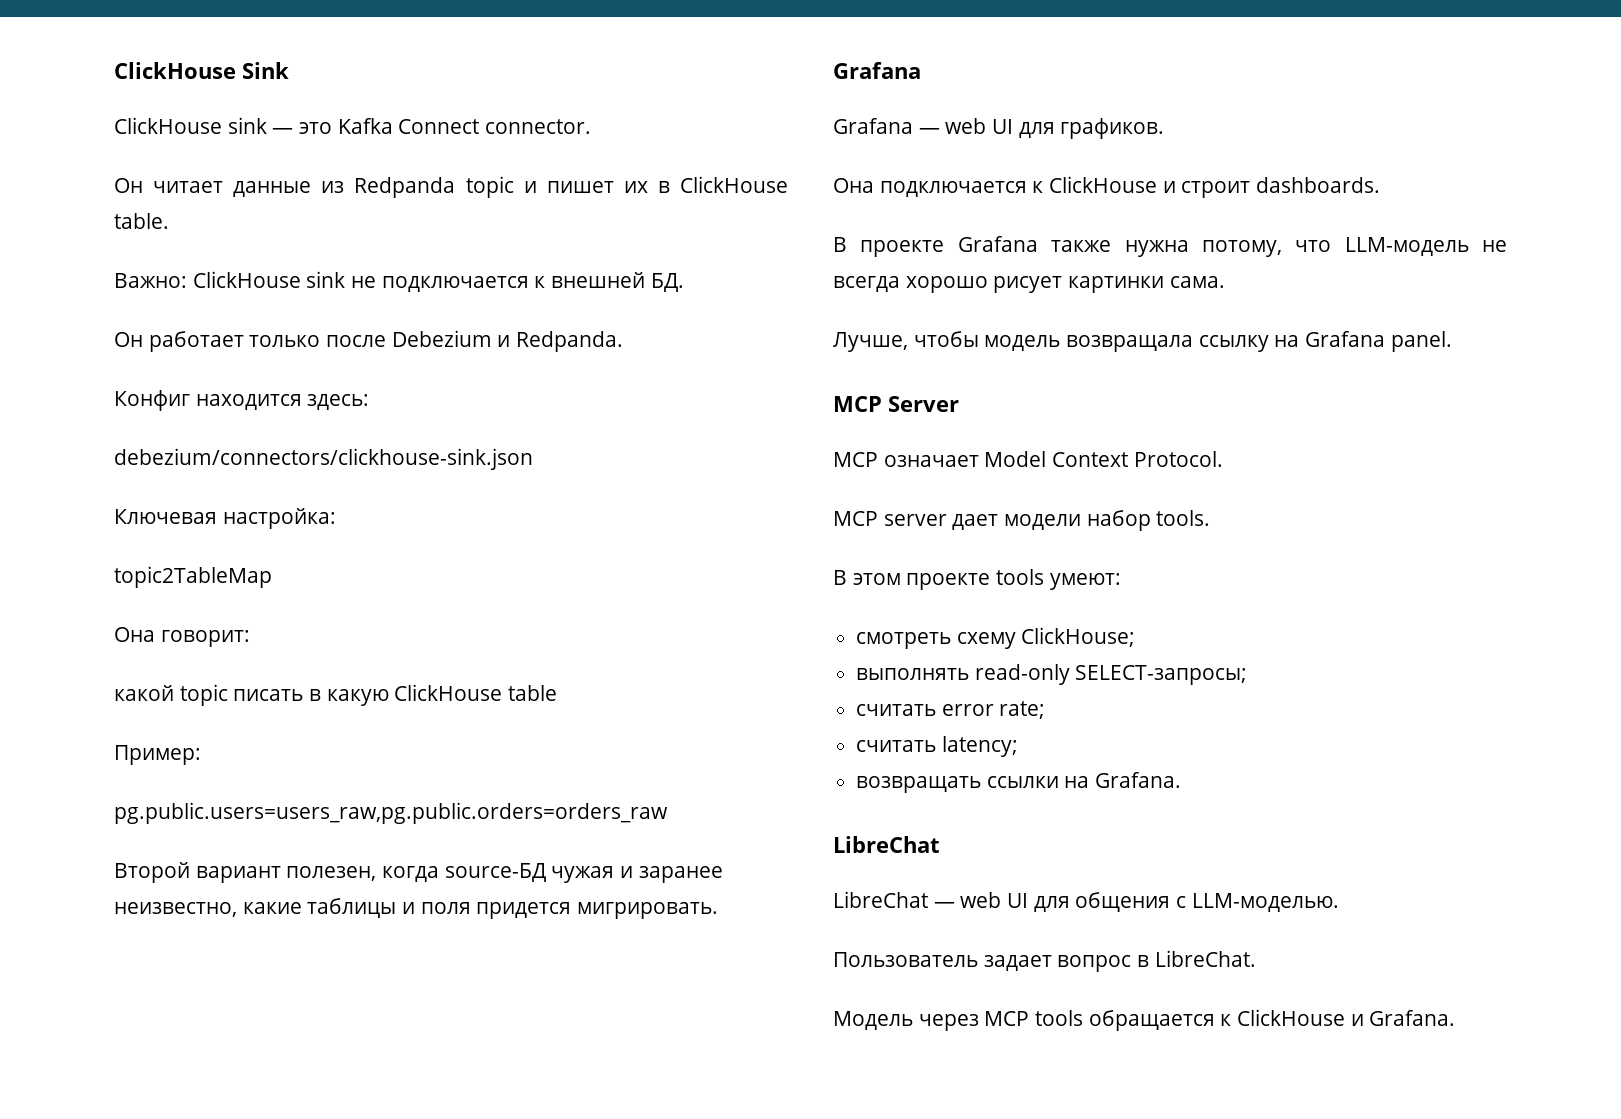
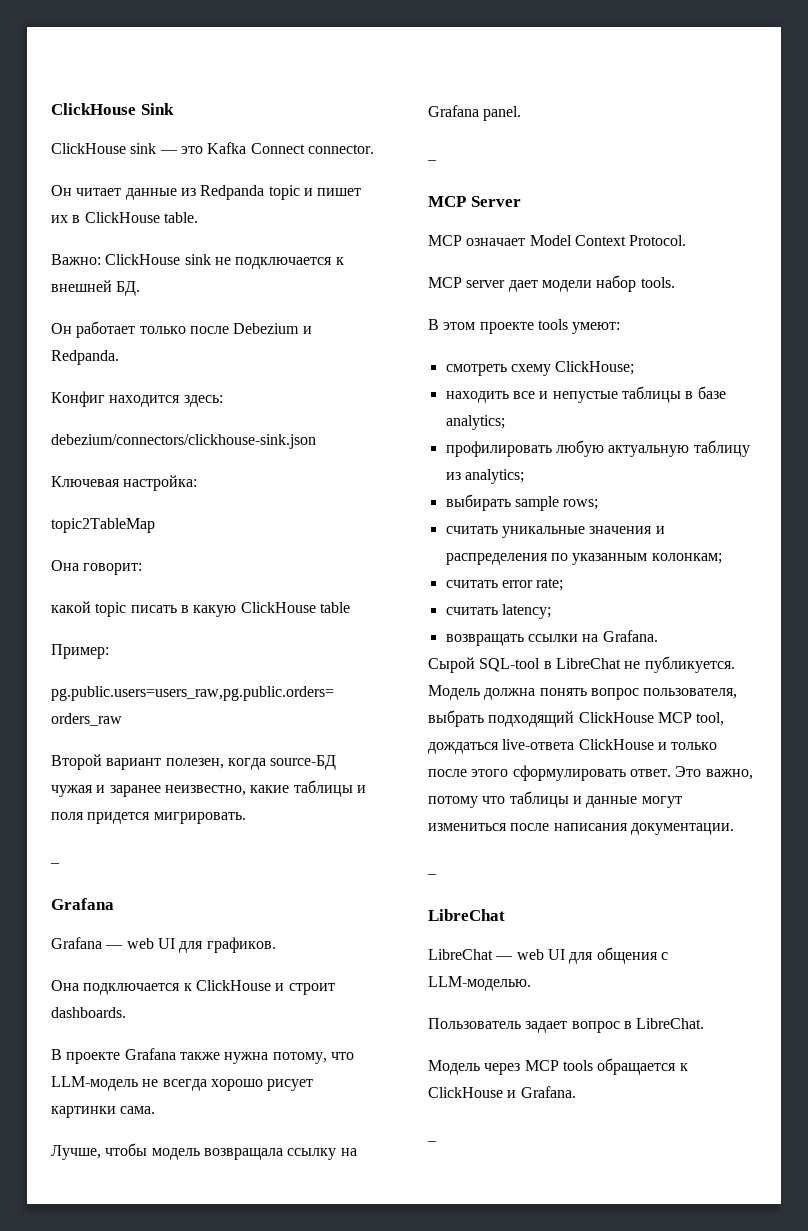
  Второй вариант полезен, когда source-БД чужая и заранее неизвестно, какие таблицы и поля придется мигрировать.
+ _
  Лучше, чтобы модель возвращала ссылку на Grafana panel.
+ _
- выполнять read-only SELECT-запросы;
+ находить все и непустые таблицы в базе analytics;
+ профилировать любую актуальную таблицу из analytics;
+ выбирать sample rows;
+ считать уникальные значения и распределения по указанным колонкам;
+ Сырой SQL-tool в LibreChat не публикуется. Модель должна понять вопрос пользователя, выбрать подходящий ClickHouse MCP tool, дождаться live-ответа ClickHouse и только после этого сформулировать ответ. Это важно, потому что таблицы и данные могут измениться после написания документации.
+ _
  Модель через MCP tools обращается к ClickHouse и Grafana.
+ _

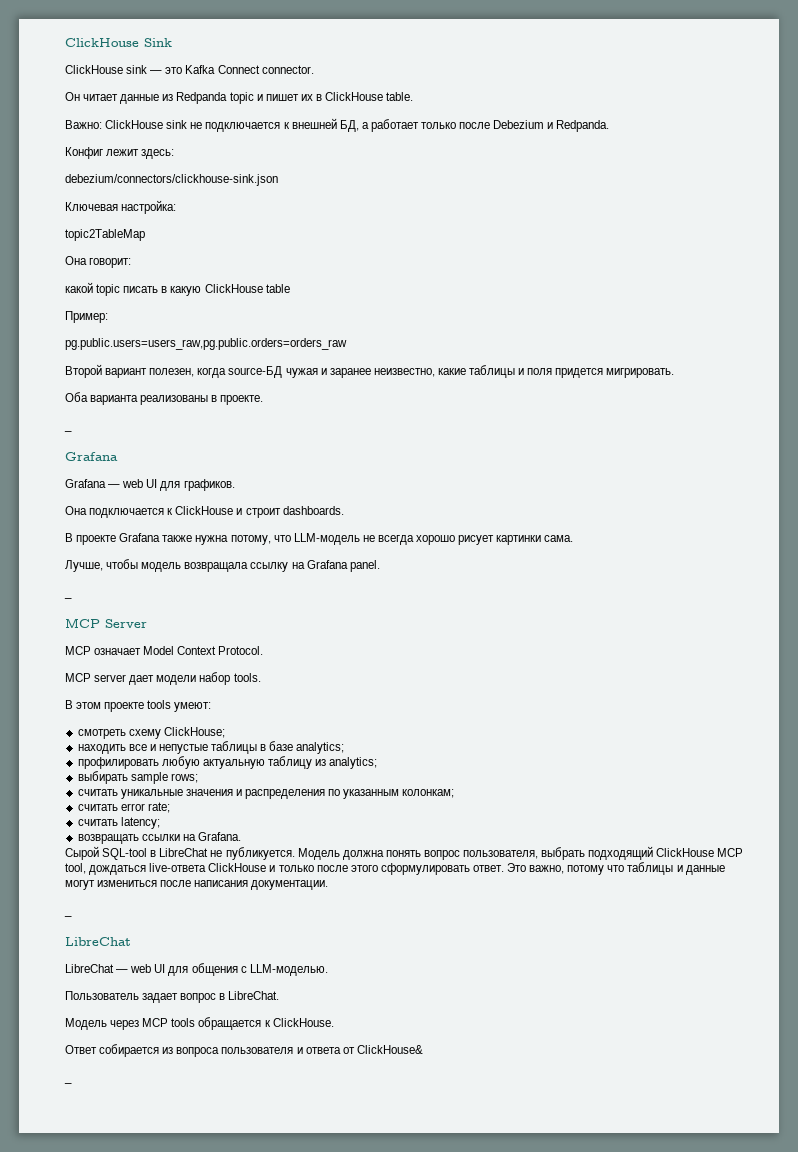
- Важно: ClickHouse sink не подключается к внешней БД.
- Он работает только после Debezium и Redpanda.
+ Важно: ClickHouse sink не подключается к внешней БД, а работает только после Debezium и Redpanda.
- Конфиг находится здесь:
+ Конфиг лежит здесь:
+ Оба варианта реализованы в проекте.
- Модель через MCP tools обращается к ClickHouse и Grafana.
+ Модель через MCP tools обращается к ClickHouse.
+ Ответ собирается из вопроса пользователя и ответа от ClickHouse&

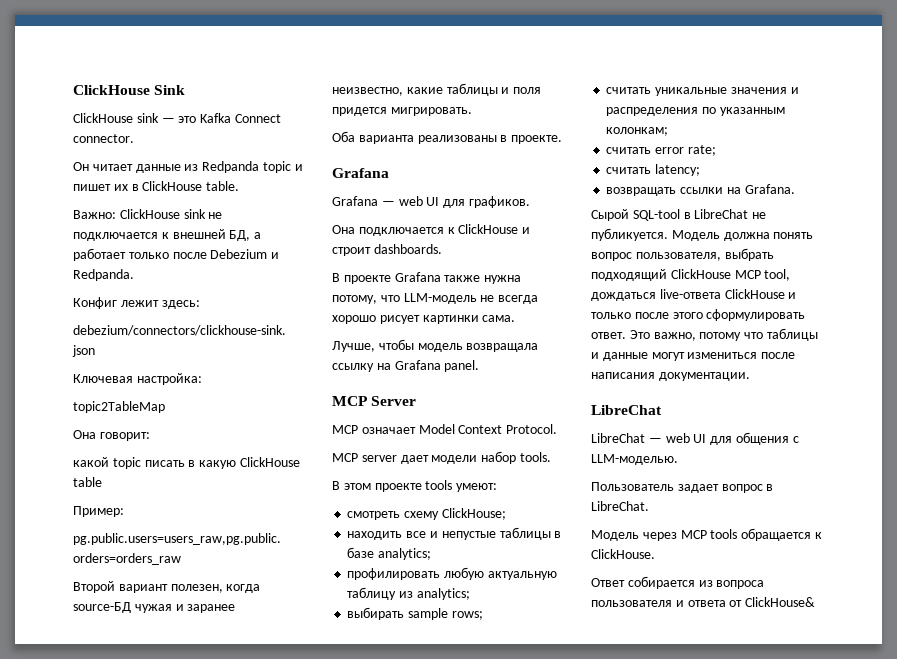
  Оба варианта реализованы в проекте.
- _
  Лучше, чтобы модель возвращала ссылку на Grafana panel.
- _
  Это важно, потому что таблицы и данные могут измениться после написания документации.
- _
  Ответ собирается из вопроса пользователя и ответа от ClickHouse&
- _

